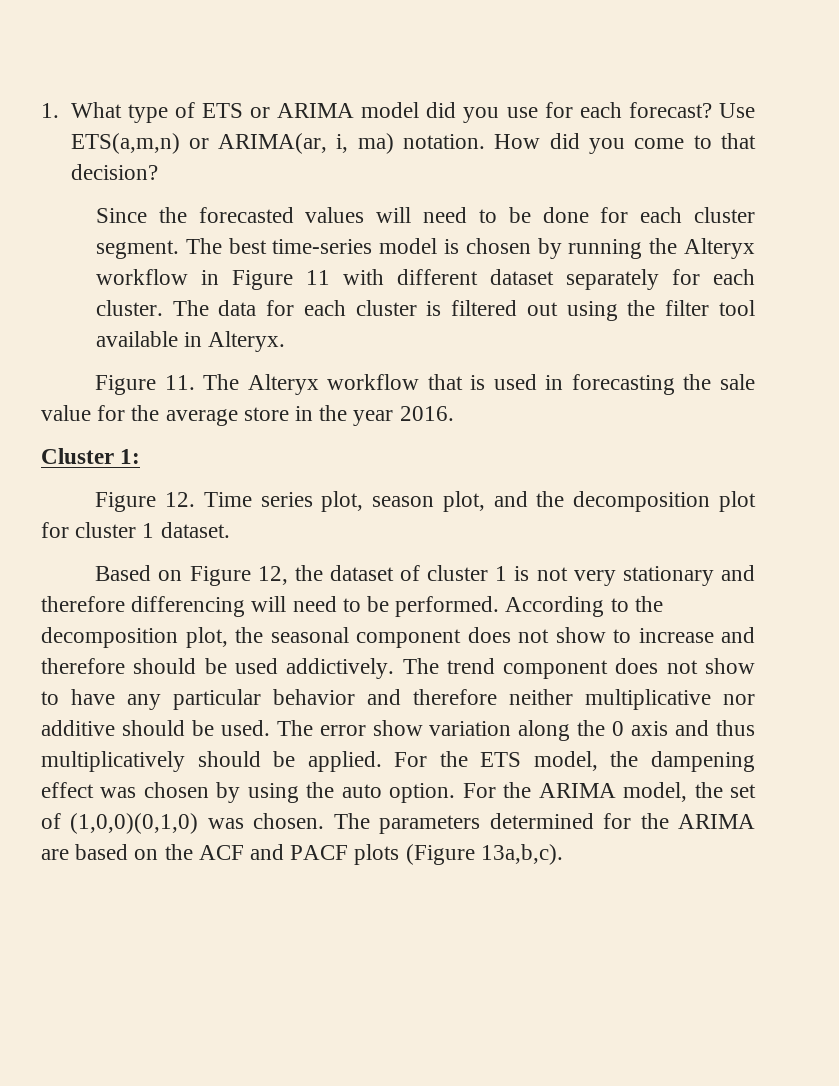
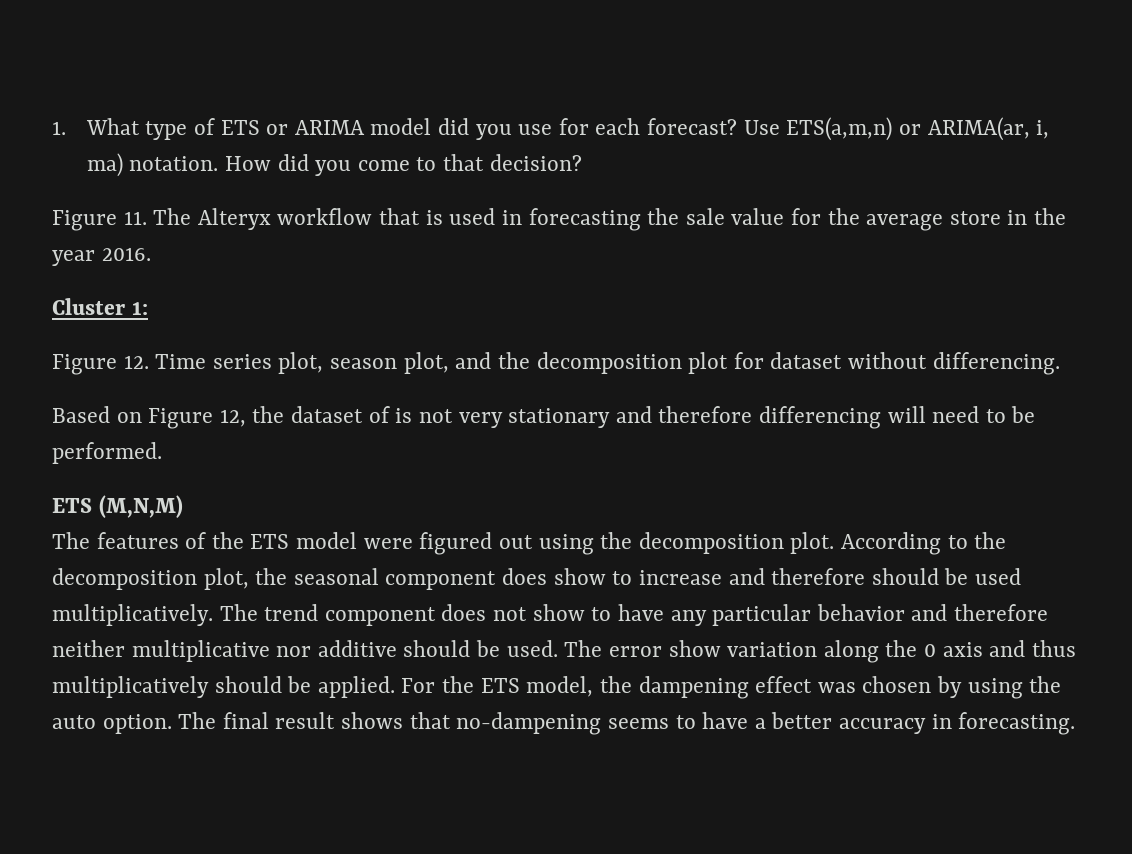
- Since the forecasted values will need to be done for each cluster segment. The best time-series model is chosen by running the Alteryx workflow in Figure 11 with different dataset separately for each cluster. The data for each cluster is filtered out using the filter tool available in Alteryx.
- Figure 12. Time series plot, season plot, and the decomposition plot for cluster 1 dataset.
+ Figure 12. Time series plot, season plot, and the decomposition plot for dataset without differencing.
- Based on Figure 12, the dataset of cluster 1 is not very stationary and therefore differencing will need to be performed.
+ Based on Figure 12, the dataset of is not very stationary and therefore differencing will need to be performed.
+ ETS (M,N,M)
+ The features of the ETS model were figured out using the decomposition plot.
- According to the decomposition plot, the seasonal component does not show to increase and therefore should be used addictively.
+ According to the decomposition plot, the seasonal component does show to increase and therefore should be used multiplicatively.
- For the ARIMA model, the set of (1,0,0)(0,1,0) was chosen. The parameters determined for the ARIMA are based on the ACF and PACF plots (Figure 13a,b,c).
+ The final result shows that no-dampening seems to have a better accuracy in forecasting.

